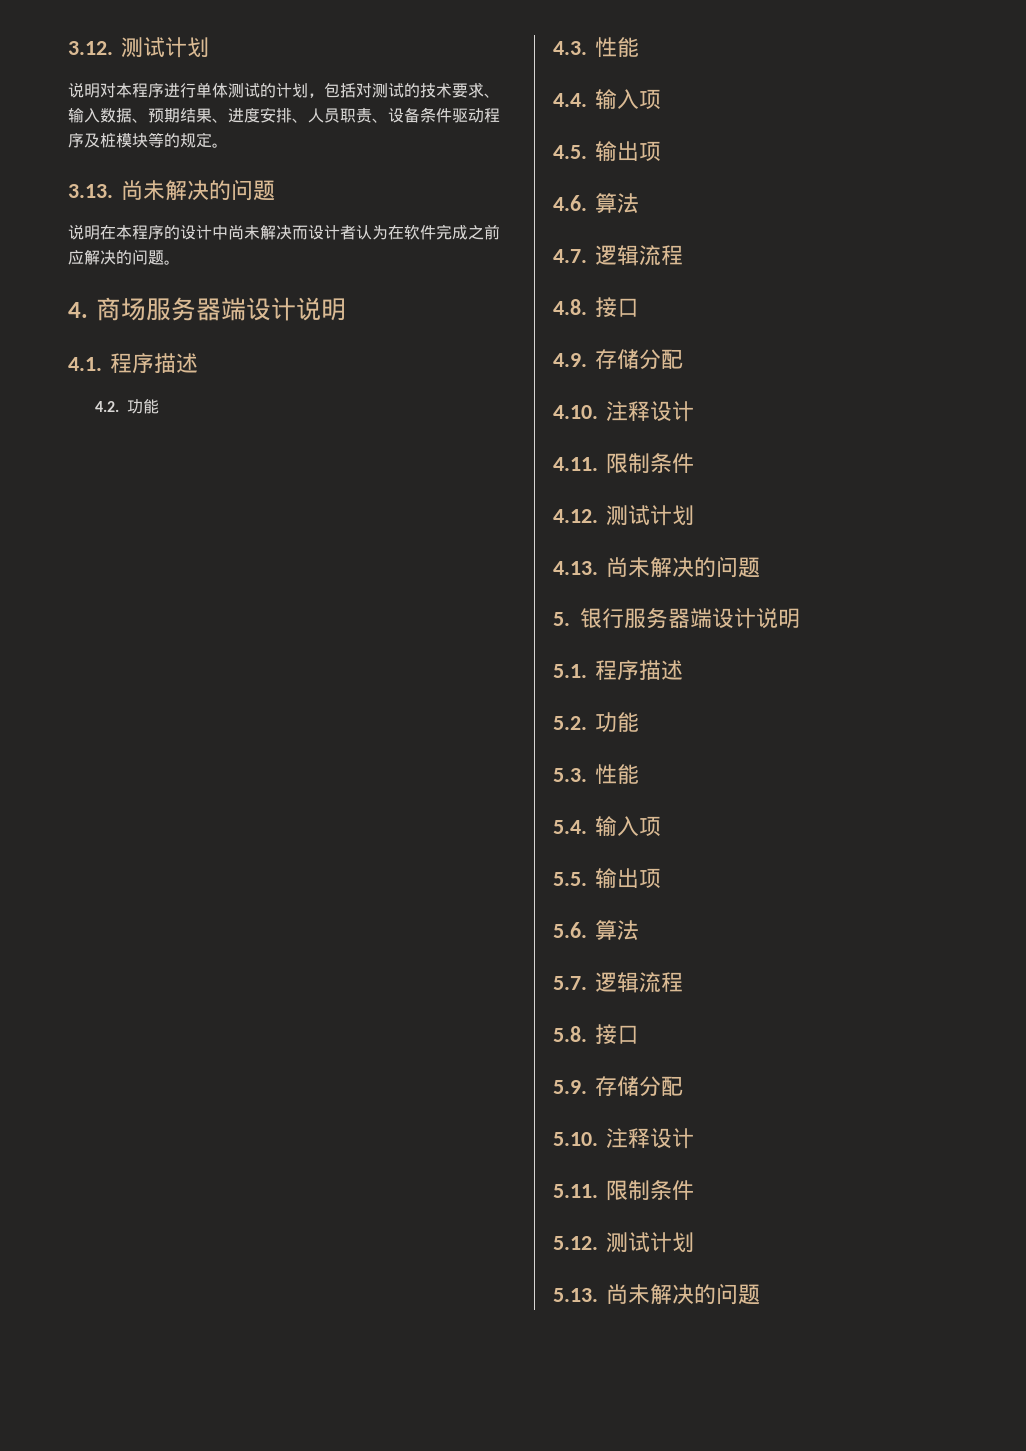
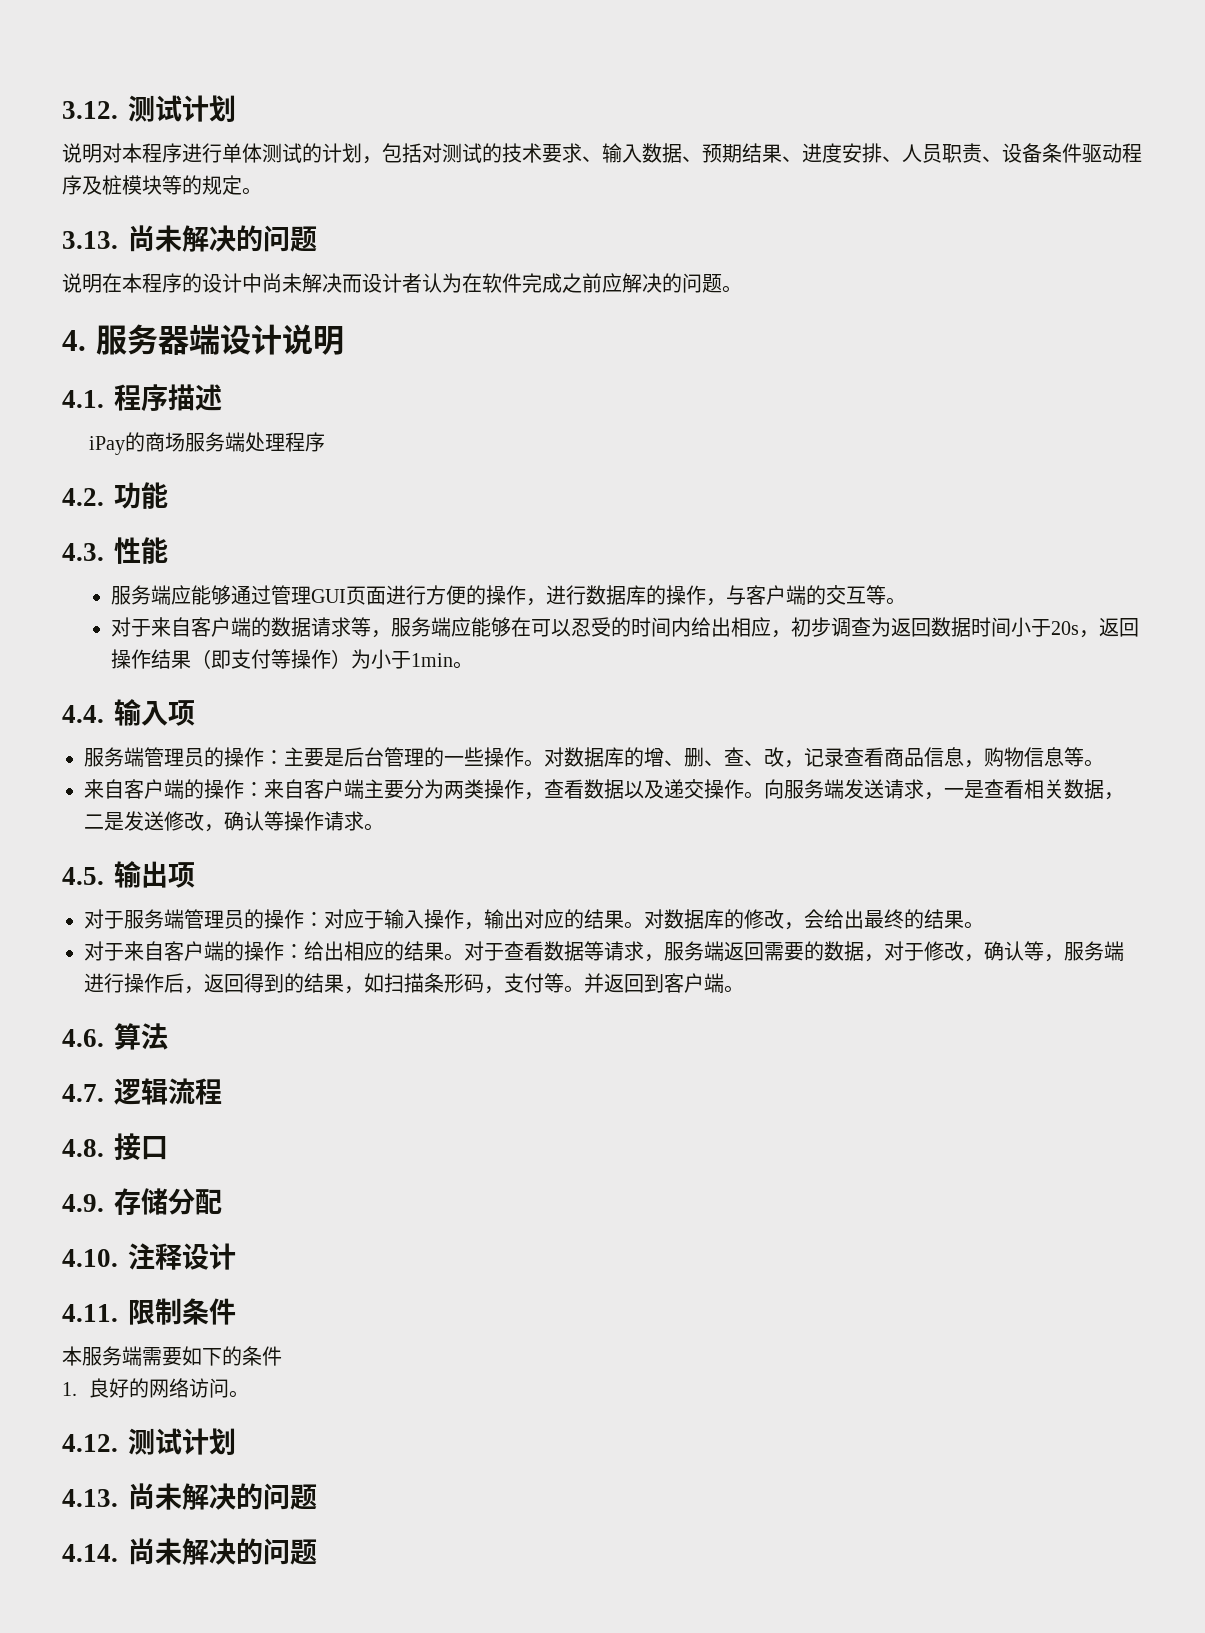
- 4.商场服务器端设计说明
+ 4.服务器端设计说明
+ iPay的商场服务端处理程序
  4.2.功能
  4.3.性能
+ 服务端应能够通过管理GUI页面进行方便的操作，进行数据库的操作，与客户端的交互等。
+ 对于来自客户端的数据请求等，服务端应能够在可以忍受的时间内给出相应，初步调查为返回数据时间小于20s，返回操作结果（即支付等操作）为小于1min。
  4.4.输入项
+ 服务端管理员的操作：主要是后台管理的一些操作。对数据库的增、删、查、改，记录查看商品信息，购物信息等。
+ 来自客户端的操作：来自客户端主要分为两类操作，查看数据以及递交操作。向服务端发送请求，一是查看相关数据，二是发送修改，确认等操作请求。
  4.5.输出项
+ 对于服务端管理员的操作：对应于输入操作，输出对应的结果。对数据库的修改，会给出最终的结果。
+ 对于来自客户端的操作：给出相应的结果。对于查看数据等请求，服务端返回需要的数据，对于修改，确认等，服务端进行操作后，返回得到的结果，如扫描条形码，支付等。并返回到客户端。
+ 本服务端需要如下的条件
+ 1.良好的网络访问。
- 5.银行服务器端设计说明
- 5.1.程序描述
- 5.2.功能
- 5.3.性能
- 5.4.输入项
- 5.5.输出项
- 5.6.算法
- 5.7.逻辑流程
- 5.8.接口
- 5.9.存储分配
- 5.10.注释设计
- 5.11.限制条件
- 5.12.测试计划
- 5.13.尚未解决的问题
+ 4.14.尚未解决的问题

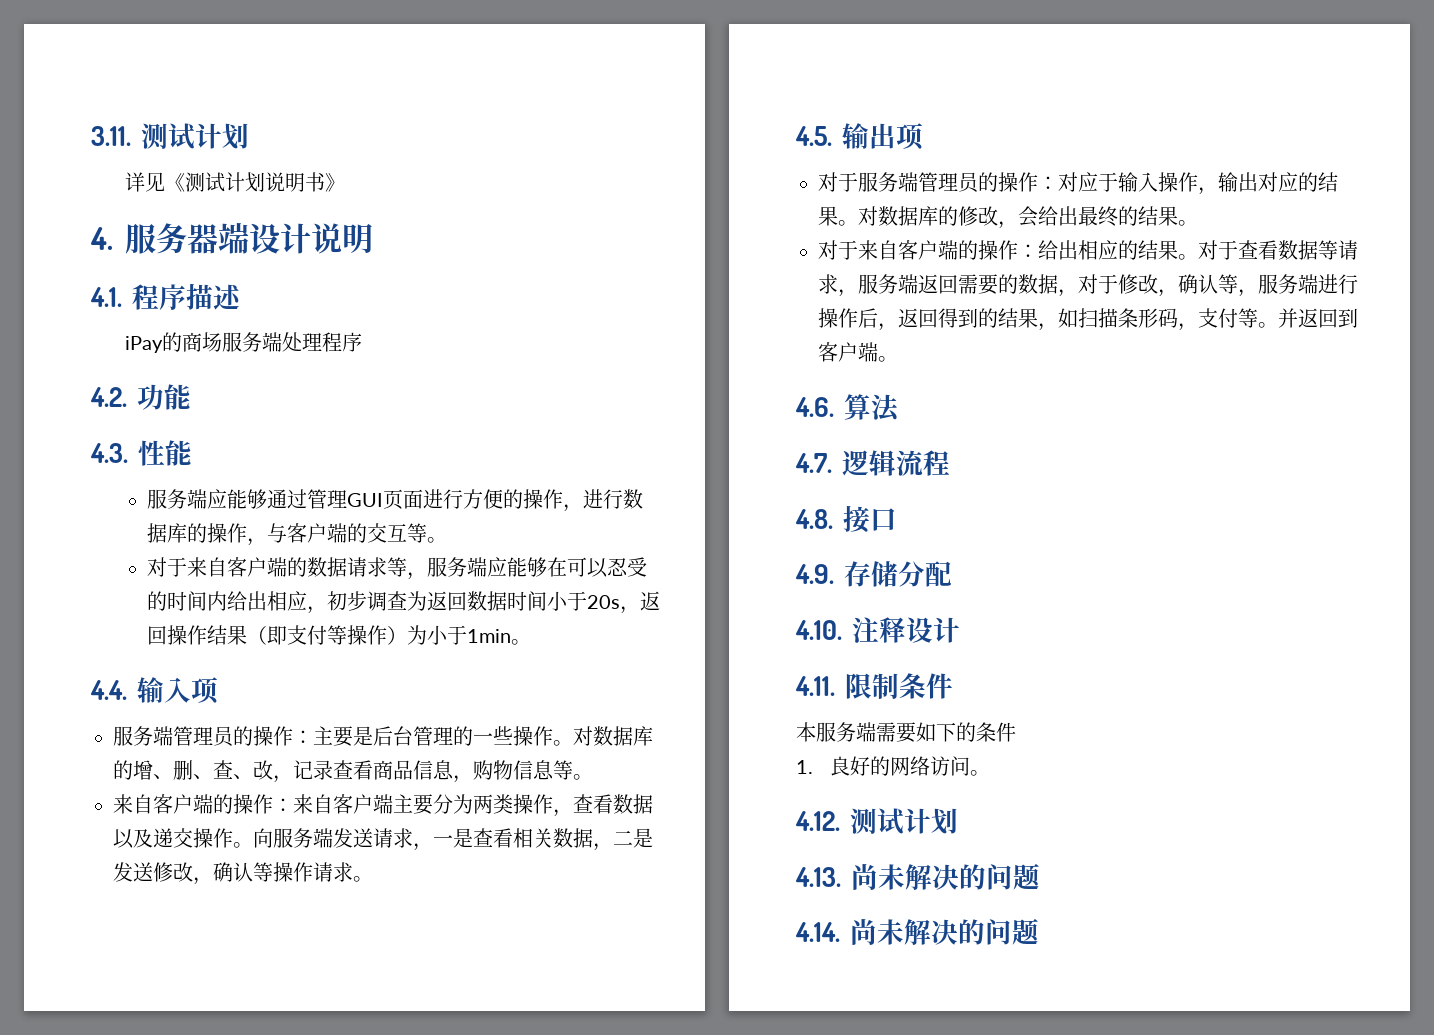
- 3.12.测试计划
- 说明对本程序进行单体测试的计划，包括对测试的技术要求、输入数据、预期结果、进度安排、人员职责、设备条件驱动程序及桩模块等的规定。
- 3.13.尚未解决的问题
- 说明在本程序的设计中尚未解决而设计者认为在软件完成之前应解决的问题。
+ 3.11.测试计划
+ 详见《测试计划说明书》

